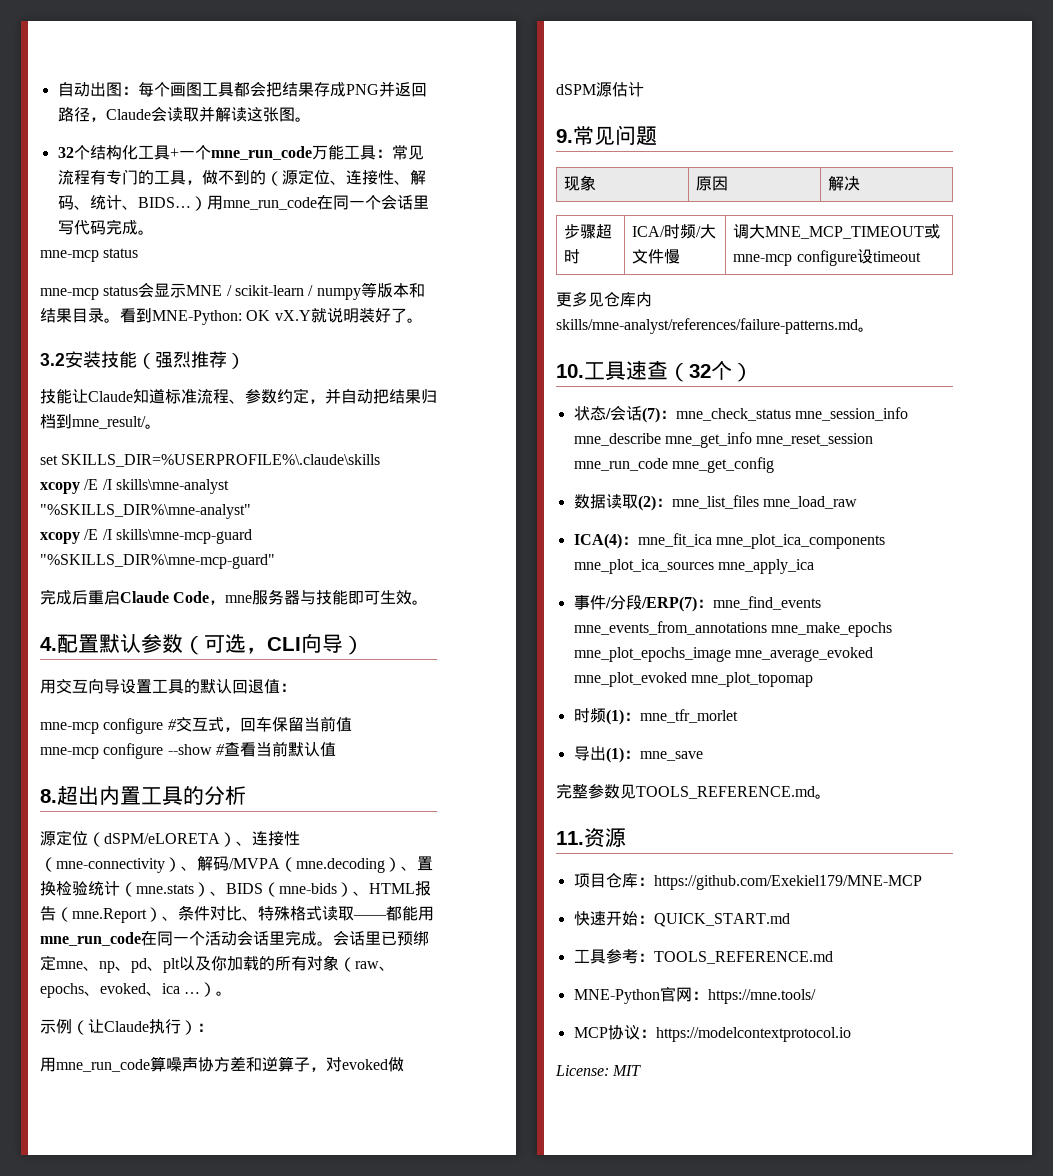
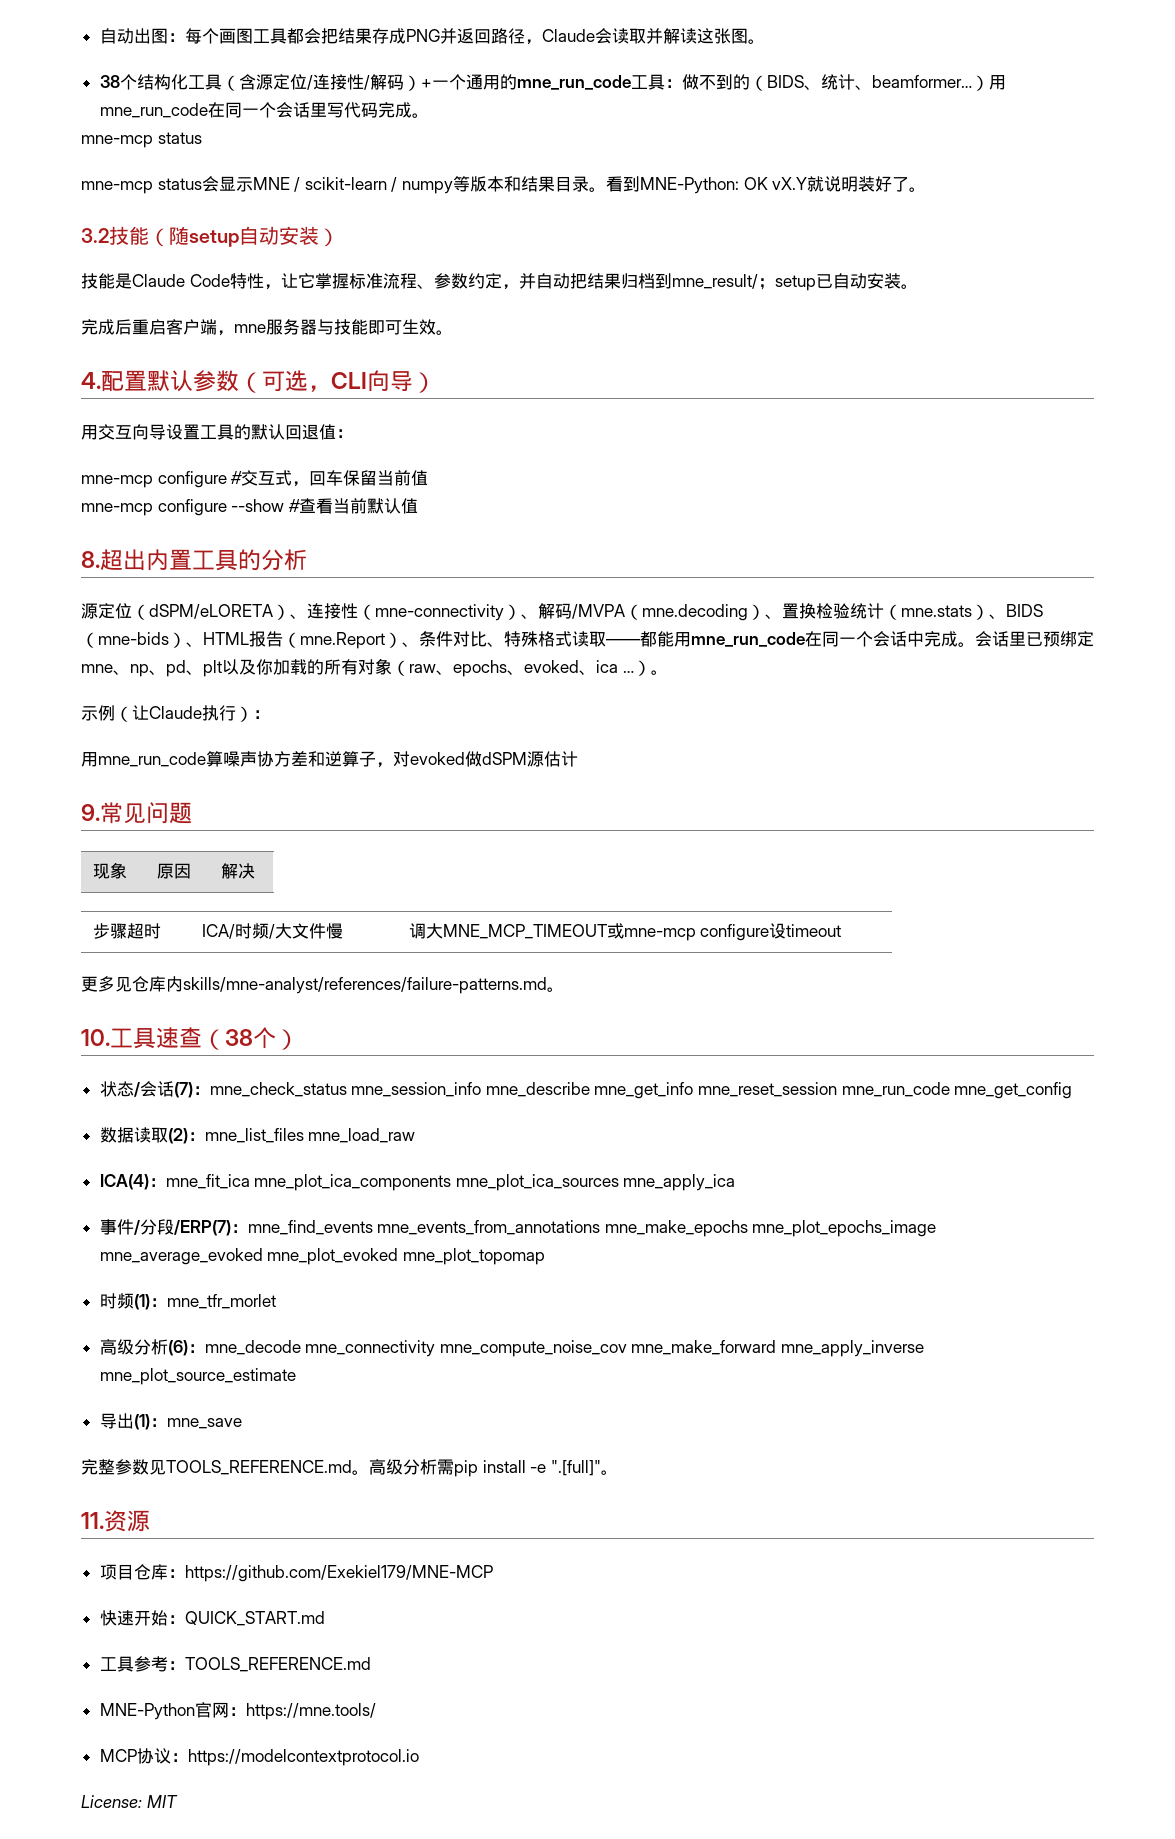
- 32个结构化工具+一个mne_run_code万能工具：常见流程有专门的工具，做不到的（源定位、连接性、解码、统计、BIDS…）用mne_run_code在同一个会话里写代码完成。
+ 38个结构化工具（含源定位/连接性/解码）+一个通用的mne_run_code工具：做不到的（BIDS、统计、beamformer…）用mne_run_code在同一个会话里写代码完成。
- 3.2安装技能（强烈推荐）
- 技能让Claude知道标准流程、参数约定，并自动把结果归档到mne_result/。
- set SKILLS_DIR=%USERPROFILE%\.claude\skills
- xcopy /E /I skills\mne-analyst "%SKILLS_DIR%\mne-analyst"
- xcopy /E /I skills\mne-mcp-guard "%SKILLS_DIR%\mne-mcp-guard"
+ 3.2技能（随setup自动安装）
+ 技能是Claude Code特性，让它掌握标准流程、参数约定，并自动把结果归档到mne_result/；setup已自动安装。
- 完成后重启Claude Code，mne服务器与技能即可生效。
+ 完成后重启客户端，mne服务器与技能即可生效。
- 源定位（dSPM/eLORETA）、连接性（mne-connectivity）、解码/MVPA（mne.decoding）、置换检验统计（mne.stats）、BIDS（mne-bids）、HTML报告（mne.Report）、条件对比、特殊格式读取——都能用mne_run_code在同一个活动会话里完成。
+ 源定位（dSPM/eLORETA）、连接性（mne-connectivity）、解码/MVPA（mne.decoding）、置换检验统计（mne.stats）、BIDS（mne-bids）、HTML报告（mne.Report）、条件对比、特殊格式读取——都能用mne_run_code在同一个会话中完成。
- 10.工具速查（32个）
+ 10.工具速查（38个）
+ 高级分析(6)：mne_decode mne_connectivity mne_compute_noise_cov mne_make_forward mne_apply_inverse mne_plot_source_estimate
+ 高级分析需pip install -e ".[full]"。

